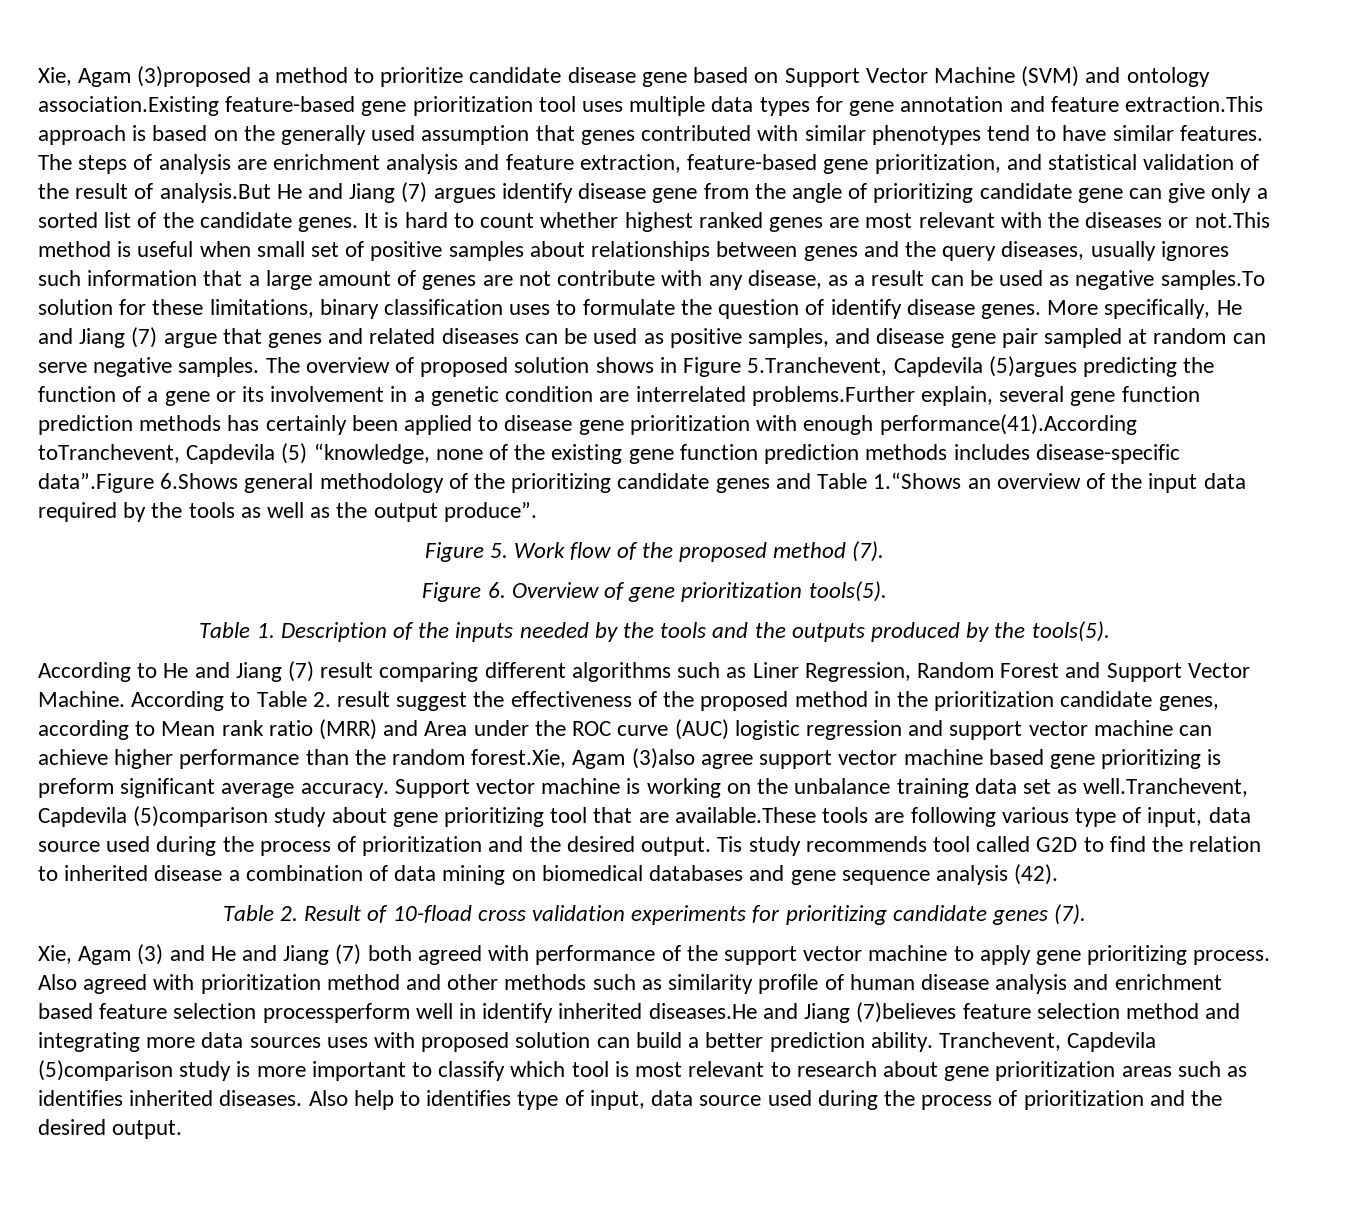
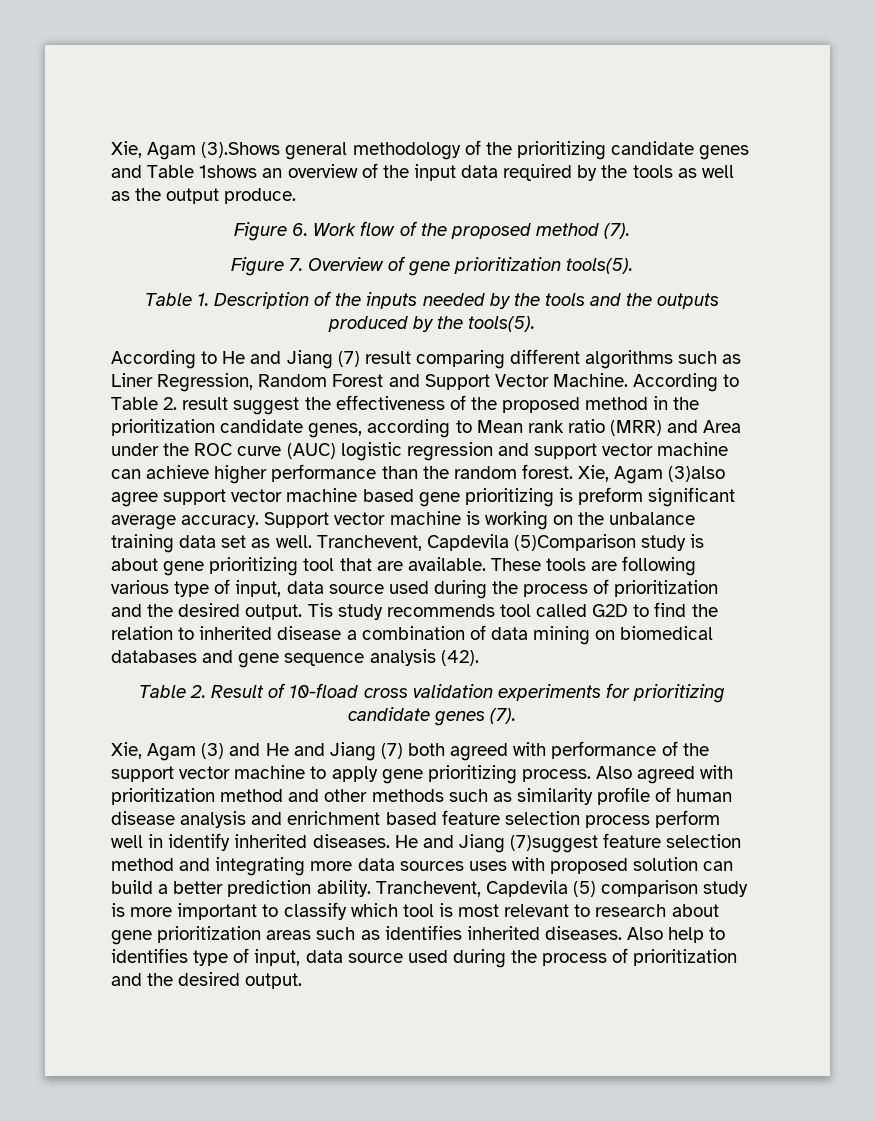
- Xie, Agam (3)proposed a method to prioritize candidate disease gene based on Support Vector Machine (SVM) and ontology association.Existing feature-based gene prioritization tool uses multiple data types for gene annotation and feature extraction.This approach is based on the generally used assumption that genes contributed with similar phenotypes tend to have similar features. The steps of analysis are enrichment analysis and feature extraction, feature-based gene prioritization, and statistical validation of the result of analysis.But He and Jiang (7) argues identify disease gene from the angle of prioritizing candidate gene can give only a sorted list of the candidate genes. It is hard to count whether highest ranked genes are most relevant with the diseases or not.This method is useful when small set of positive samples about relationships between genes and the query diseases, usually ignores such information that a large amount of genes are not contribute with any disease, as a result can be used as negative samples.To solution for these limitations, binary classification uses to formulate the question of identify disease genes. More specifically, He and Jiang (7) argue that genes and related diseases can be used as positive samples, and disease gene pair sampled at random can serve negative samples. The overview of proposed solution shows in Figure 5.Tranchevent, Capdevila (5)argues predicting the function of a gene or its involvement in a genetic condition are interrelated problems.Further explain, several gene function prediction methods has certainly been applied to disease gene prioritization with enough performance(41).According toTranchevent, Capdevila (5) “knowledge, none of the existing gene function prediction methods includes disease-specific data”.Figure 6.Shows general methodology of the prioritizing candidate genes and Table 1.“Shows an overview of the input data required by the tools as well as the output produce”.
- Figure 5. Work flow of the proposed method (7).
+ Xie, Agam (3).Shows general methodology of the prioritizing candidate genes and Table 1shows an overview of the input data required by the tools as well as the output produce.
+ Figure 6. Work flow of the proposed method (7).
- Figure 6. Overview of gene prioritization tools(5).
+ Figure 7. Overview of gene prioritization tools(5).
- According to Table 2. result suggest the effectiveness of the proposed method in the prioritization candidate genes, according to Mean rank ratio (MRR) and Area under the ROC curve (AUC) logistic regression and support vector machine can achieve higher performance than the random forest.Xie, Agam (3)also agree support vector machine based gene prioritizing is preform significant average accuracy.
+ According to Table 2. result suggest the effectiveness of the proposed method in the prioritization candidate genes, according to Mean rank ratio (MRR) and Area under the ROC curve (AUC) logistic regression and support vector machine can achieve higher performance than the random forest. Xie, Agam (3)also agree support vector machine based gene prioritizing is preform significant average accuracy.
- Support vector machine is working on the unbalance training data set as well.Tranchevent, Capdevila (5)comparison study about gene prioritizing tool that are available.These tools are following various type of input, data source used during the process of prioritization and the desired output.
+ Support vector machine is working on the unbalance training data set as well. Tranchevent, Capdevila (5)Comparison study is about gene prioritizing tool that are available. These tools are following various type of input, data source used during the process of prioritization and the desired output.
- Also agreed with prioritization method and other methods such as similarity profile of human disease analysis and enrichment based feature selection processperform well in identify inherited diseases.He and Jiang (7)believes feature selection method and integrating more data sources uses with proposed solution can build a better prediction ability.
+ Also agreed with prioritization method and other methods such as similarity profile of human disease analysis and enrichment based feature selection process perform well in identify inherited diseases. He and Jiang (7)suggest feature selection method and integrating more data sources uses with proposed solution can build a better prediction ability.
- Tranchevent, Capdevila (5)comparison study is more important to classify which tool is most relevant to research about gene prioritization areas such as identifies inherited diseases.
+ Tranchevent, Capdevila (5) comparison study is more important to classify which tool is most relevant to research about gene prioritization areas such as identifies inherited diseases.

